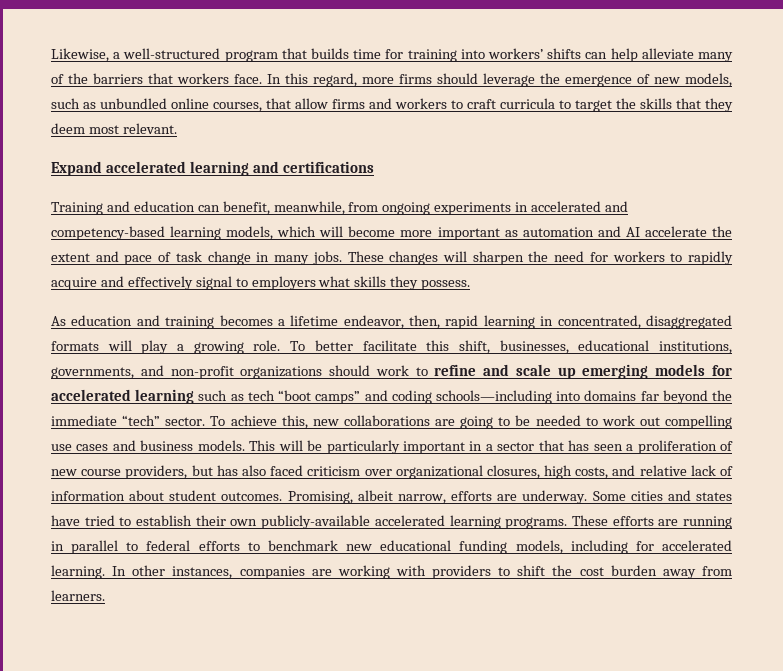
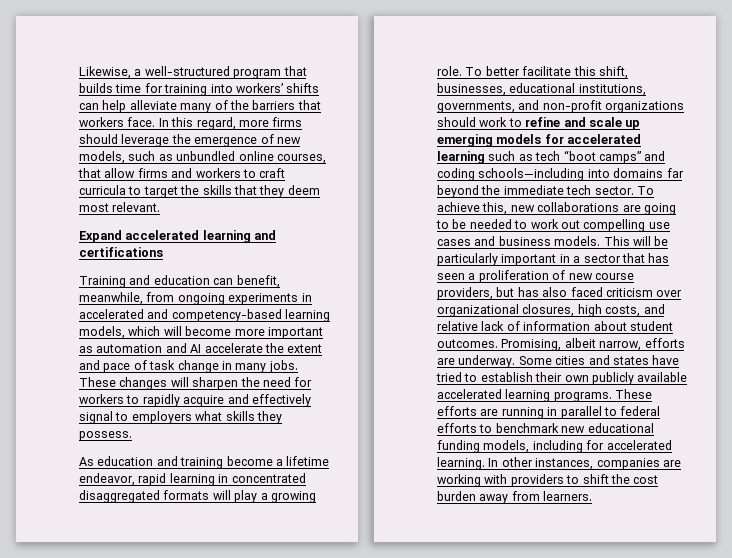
- As education and training becomes a lifetime endeavor, then, rapid learning in concentrated, disaggregated formats will play a growing role.
+ As education and training become a lifetime endeavor, rapid learning in concentrated disaggregated formats will play a growing role.
- To better facilitate this shift, businesses, educational institutions, governments, and non-profit organizations should work to refine and scale up emerging models for accelerated learning such as tech “boot camps” and coding schools—including into domains far beyond the immediate “tech” sector.
+ To better facilitate this shift, businesses, educational institutions, governments, and non-profit organizations should work to refine and scale up emerging models for accelerated learning such as tech “boot camps” and coding schools—including into domains far beyond the immediate tech sector.
- Some cities and states have tried to establish their own publicly-available accelerated learning programs.
+ Some cities and states have tried to establish their own publicly available accelerated learning programs.

